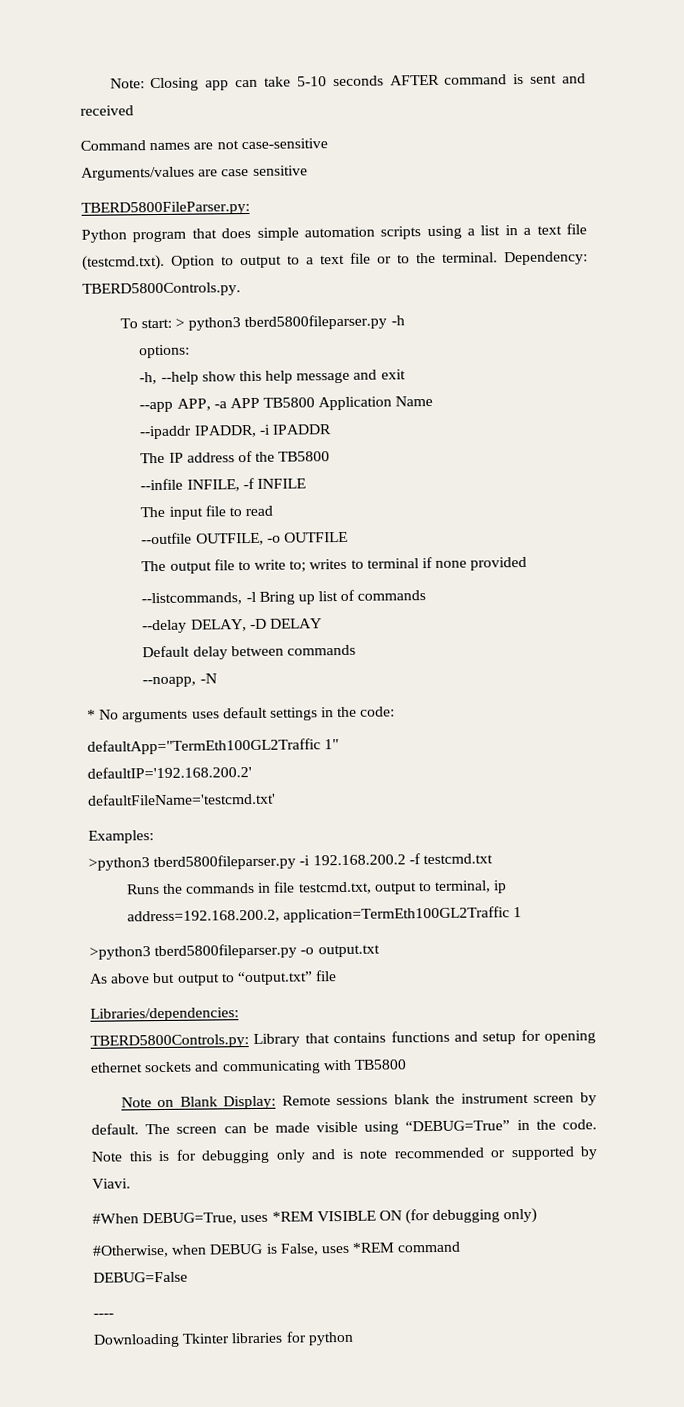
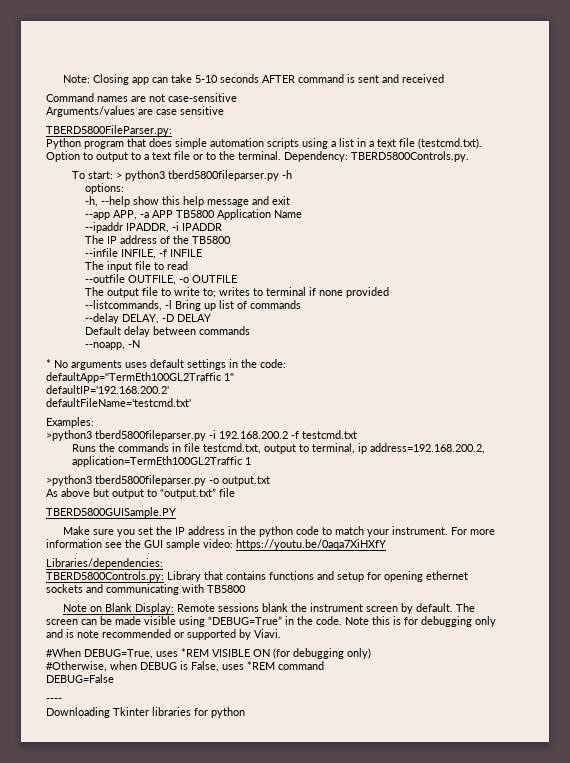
+ TBERD5800GUISample.PY
+ Make sure you set the IP address in the python code to match your instrument. For more information see the GUI sample video: https://youtu.be/0aqa7XiHXfY

